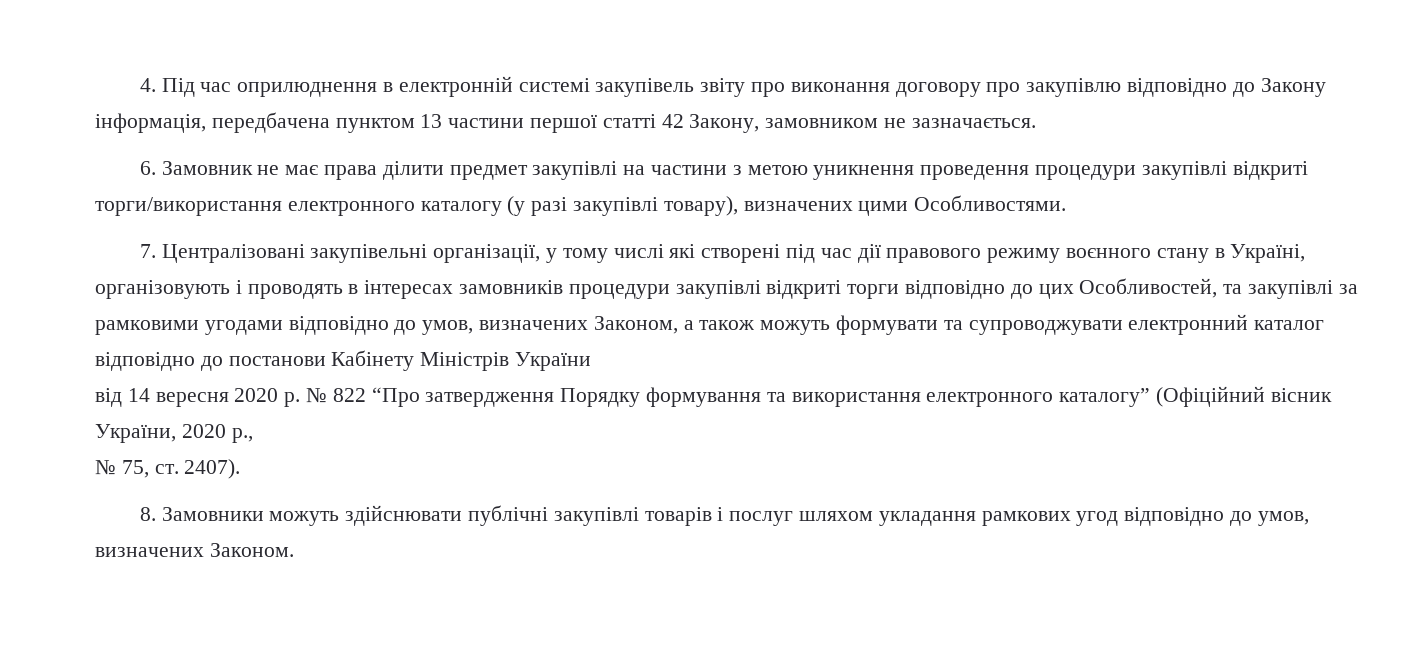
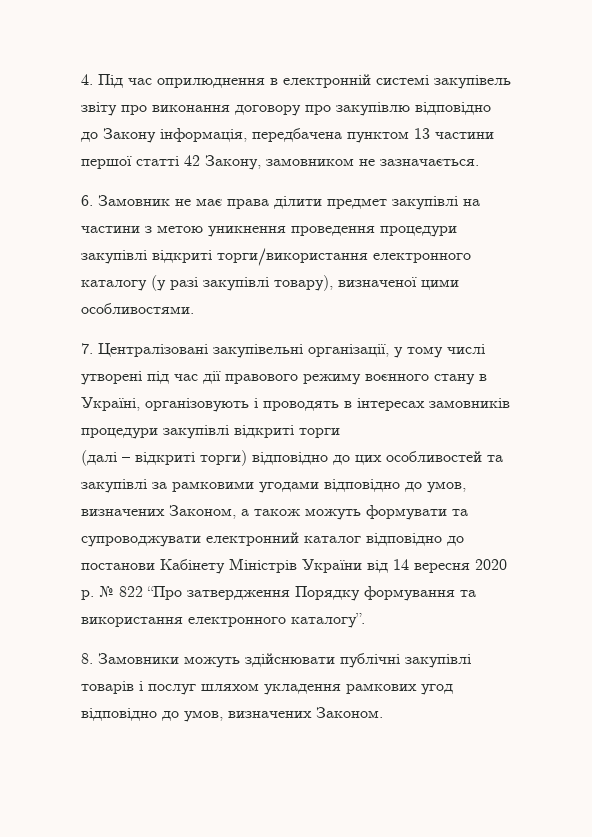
- 6. Замовник не має права ділити предмет закупівлі на частини з метою уникнення проведення процедури закупівлі відкриті торги/використання електронного каталогу (у разі закупівлі товару), визначених цими Особливостями.
+ 6. Замовник не має права ділити предмет закупівлі на частини з метою уникнення проведення процедури закупівлі відкриті торги/використання електронного каталогу (у разі закупівлі товару), визначеної цими особливостями.
- 7. Централізовані закупівельні організації, у тому числі які створені під час дії правового режиму воєнного стану в Україні, організовують і проводять в інтересах замовників процедури закупівлі відкриті торги відповідно до цих Особливостей, та закупівлі за рамковими угодами відповідно до умов, визначених Законом, а також можуть формувати та супроводжувати електронний каталог відповідно до постанови Кабінету Міністрів України
- від 14 вересня 2020 р.
+ 7. Централізовані закупівельні організації, у тому числі утворені під час дії правового режиму воєнного стану в Україні, організовують і проводять в інтересах замовників процедури закупівлі відкриті торги
+ (далі – відкриті торги) відповідно до цих особливостей та закупівлі за рамковими угодами відповідно до умов, визначених Законом, а також можуть формувати та супроводжувати електронний каталог відповідно до постанови Кабінету Міністрів України від 14 вересня 2020 р.
- № 822 “Про затвердження Порядку формування та використання електронного каталогу” (Офіційний вісник України, 2020 р.,
- № 75, ст. 2407).
+ № 822 “Про затвердження Порядку формування та використання електронного каталогу”.
- 8. Замовники можуть здійснювати публічні закупівлі товарів і послуг шляхом укладання рамкових угод відповідно до умов, визначених Законом.
+ 8. Замовники можуть здійснювати публічні закупівлі товарів і послуг шляхом укладення рамкових угод відповідно до умов, визначених Законом.

